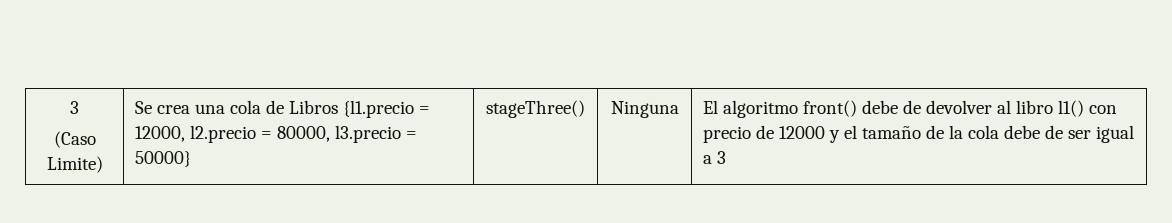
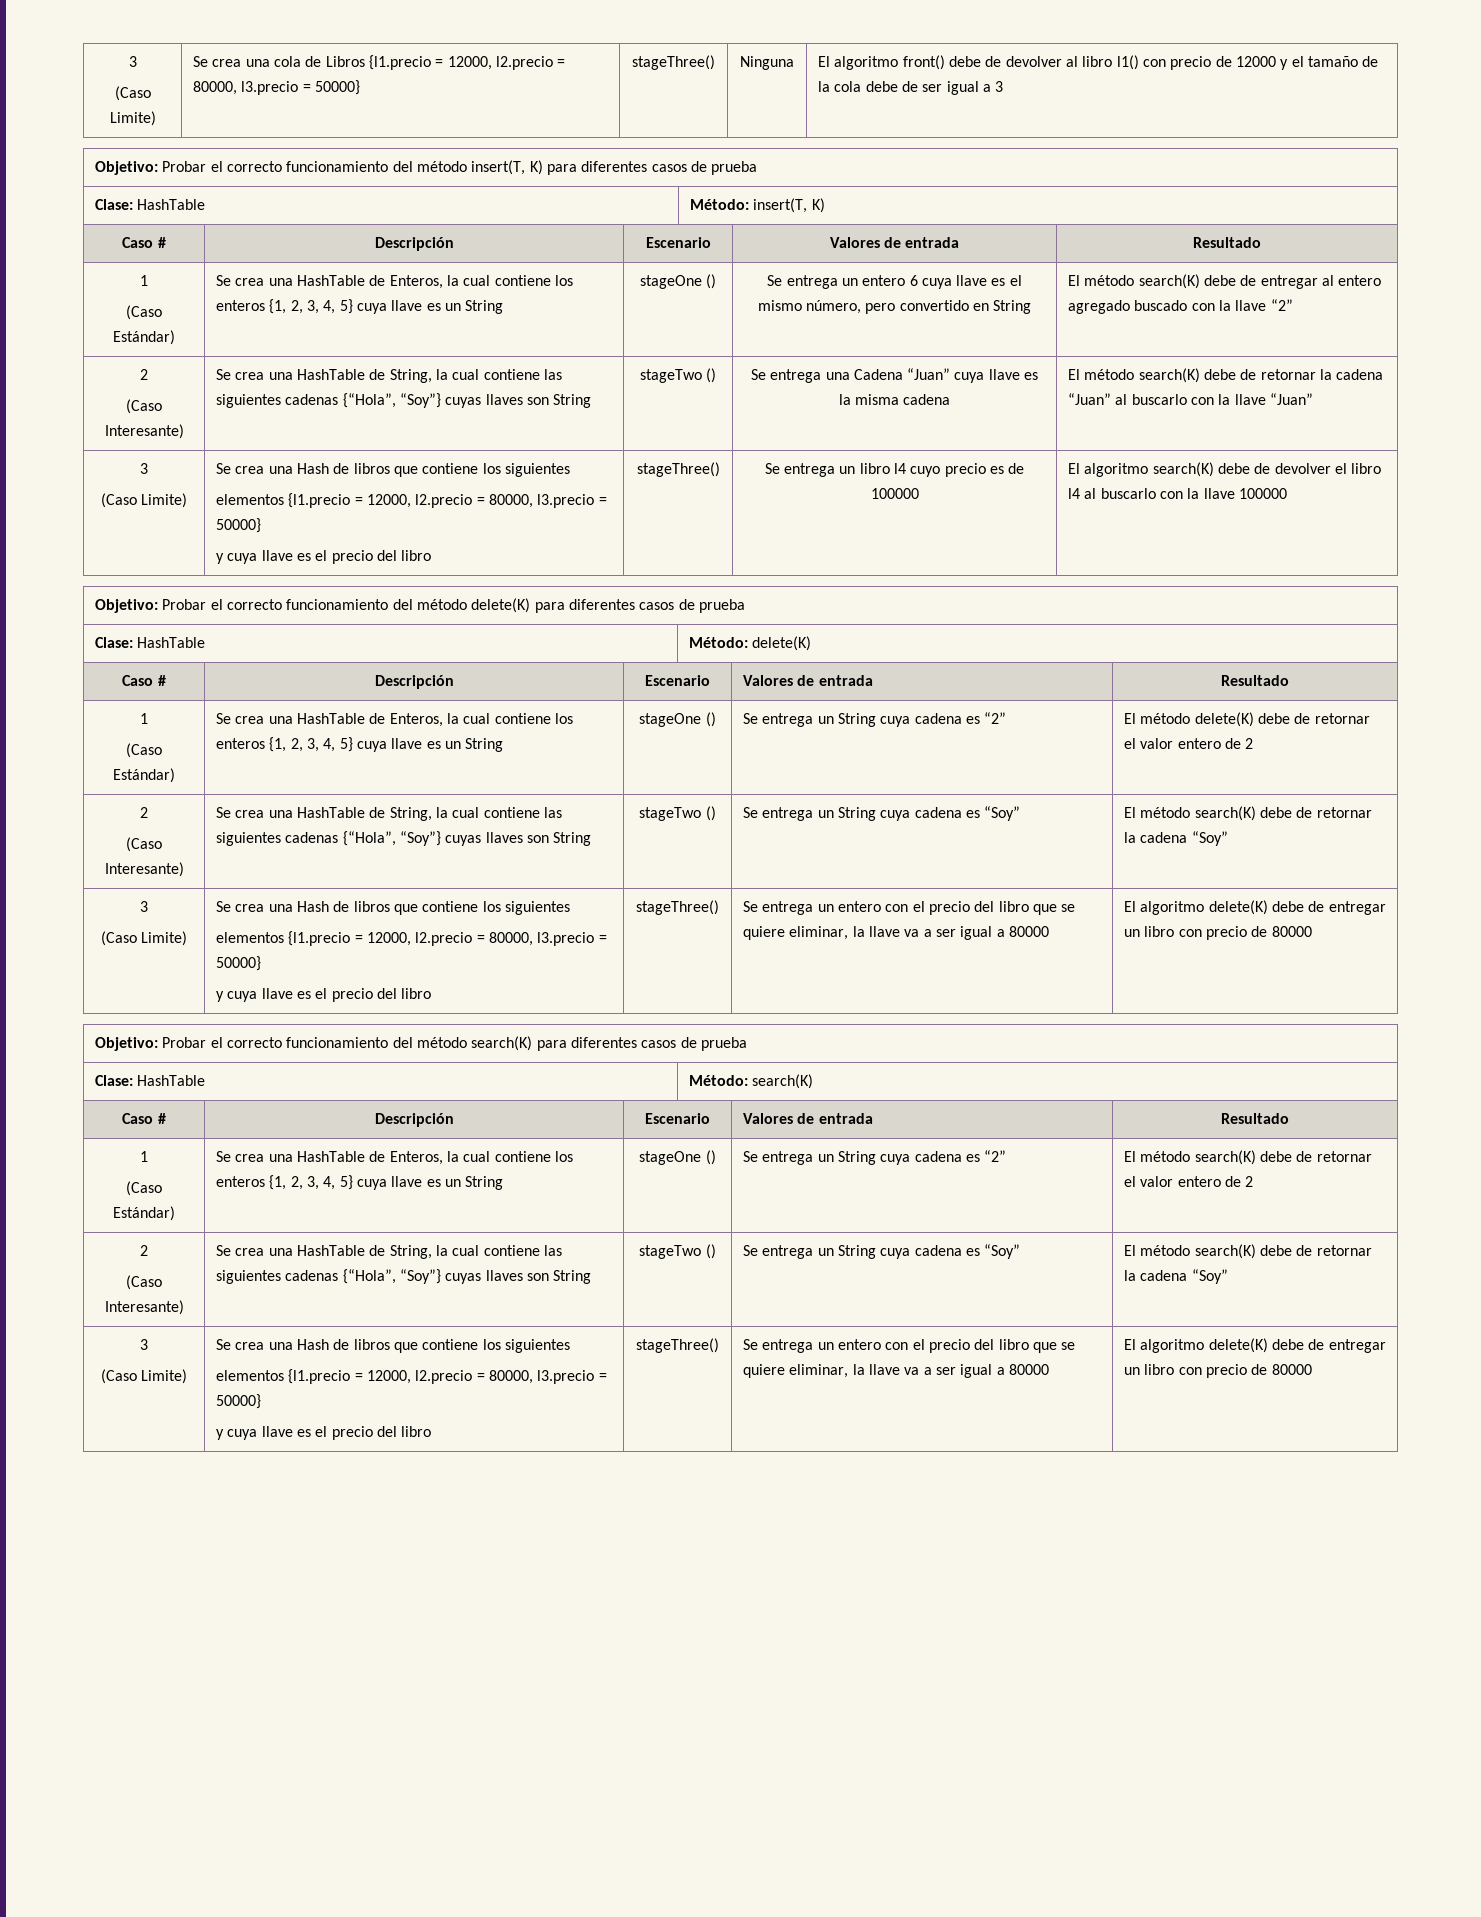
+ Objetivo: Probar el correcto funcionamiento del método insert(T, K) para diferentes casos de prueba
+ Clase: HashTable | Método: insert(T, K)
+ Caso # | Descripción | Escenario | Valores de entrada | Resultado
+ 1
+ (Caso Estándar) | Se crea una HashTable de Enteros, la cual contiene los enteros {1, 2, 3, 4, 5} cuya llave es un String | stageOne () | Se entrega un entero 6 cuya llave es el mismo número, pero convertido en String | El método search(K) debe de entregar al entero agregado buscado con la llave “2”
+ 2
+ (Caso Interesante) | Se crea una HashTable de String, la cual contiene las siguientes cadenas {“Hola”, “Soy”} cuyas llaves son String | stageTwo () | Se entrega una Cadena “Juan” cuya llave es la misma cadena | El método search(K) debe de retornar la cadena “Juan” al buscarlo con la llave “Juan”
+ 3
+ (Caso Limite) | Se crea una Hash de libros que contiene los siguientes
+ elementos {l1.precio = 12000, l2.precio = 80000, l3.precio = 50000}
+ y cuya llave es el precio del libro | stageThree() | Se entrega un libro l4 cuyo precio es de 100000 | El algoritmo search(K) debe de devolver el libro l4 al buscarlo con la llave 100000
+ Objetivo: Probar el correcto funcionamiento del método delete(K) para diferentes casos de prueba
+ Clase: HashTable | Método: delete(K)
+ Caso # | Descripción | Escenario | Valores de entrada | Resultado
+ 1
+ (Caso Estándar) | Se crea una HashTable de Enteros, la cual contiene los enteros {1, 2, 3, 4, 5} cuya llave es un String | stageOne () | Se entrega un String cuya cadena es “2” | El método delete(K) debe de retornar el valor entero de 2
+ 2
+ (Caso Interesante) | Se crea una HashTable de String, la cual contiene las siguientes cadenas {“Hola”, “Soy”} cuyas llaves son String | stageTwo () | Se entrega un String cuya cadena es “Soy” | El método search(K) debe de retornar la cadena “Soy”
+ 3
+ (Caso Limite) | Se crea una Hash de libros que contiene los siguientes
+ elementos {l1.precio = 12000, l2.precio = 80000, l3.precio = 50000}
+ y cuya llave es el precio del libro | stageThree() | Se entrega un entero con el precio del libro que se quiere eliminar, la llave va a ser igual a 80000 | El algoritmo delete(K) debe de entregar un libro con precio de 80000
+ Objetivo: Probar el correcto funcionamiento del método search(K) para diferentes casos de prueba
+ Clase: HashTable | Método: search(K)
+ Caso # | Descripción | Escenario | Valores de entrada | Resultado
+ 1
+ (Caso Estándar) | Se crea una HashTable de Enteros, la cual contiene los enteros {1, 2, 3, 4, 5} cuya llave es un String | stageOne () | Se entrega un String cuya cadena es “2” | El método search(K) debe de retornar el valor entero de 2
+ 2
+ (Caso Interesante) | Se crea una HashTable de String, la cual contiene las siguientes cadenas {“Hola”, “Soy”} cuyas llaves son String | stageTwo () | Se entrega un String cuya cadena es “Soy” | El método search(K) debe de retornar la cadena “Soy”
+ 3
+ (Caso Limite) | Se crea una Hash de libros que contiene los siguientes
+ elementos {l1.precio = 12000, l2.precio = 80000, l3.precio = 50000}
+ y cuya llave es el precio del libro | stageThree() | Se entrega un entero con el precio del libro que se quiere eliminar, la llave va a ser igual a 80000 | El algoritmo delete(K) debe de entregar un libro con precio de 80000

